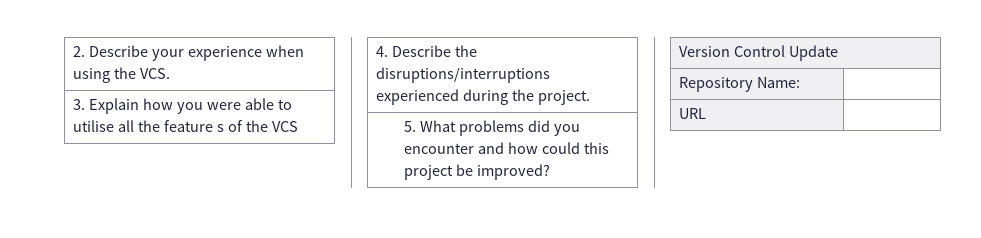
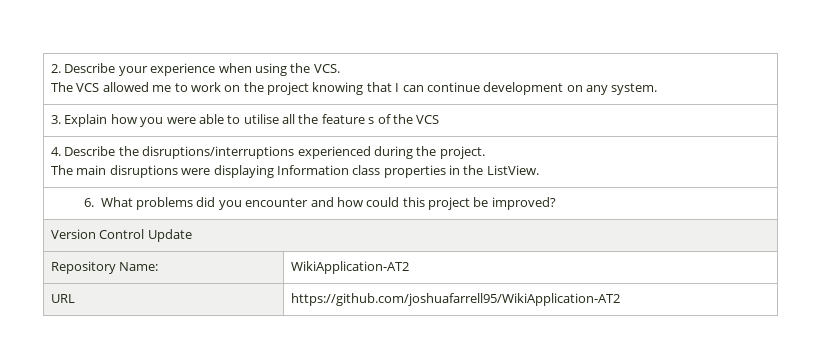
  2. Describe your experience when using the VCS.
+ The VCS allowed me to work on the project knowing that I can continue development on any system.
  4. Describe the disruptions/interruptions experienced during the project.
- 5. What problems did you encounter and how could this project be improved?
+ The main disruptions were displaying Information class properties in the ListView.
+ 6. What problems did you encounter and how could this project be improved?
- Repository Name: |
+ Repository Name: | WikiApplication-AT2
- URL |
+ URL | https://github.com/joshuafarrell95/WikiApplication-AT2

